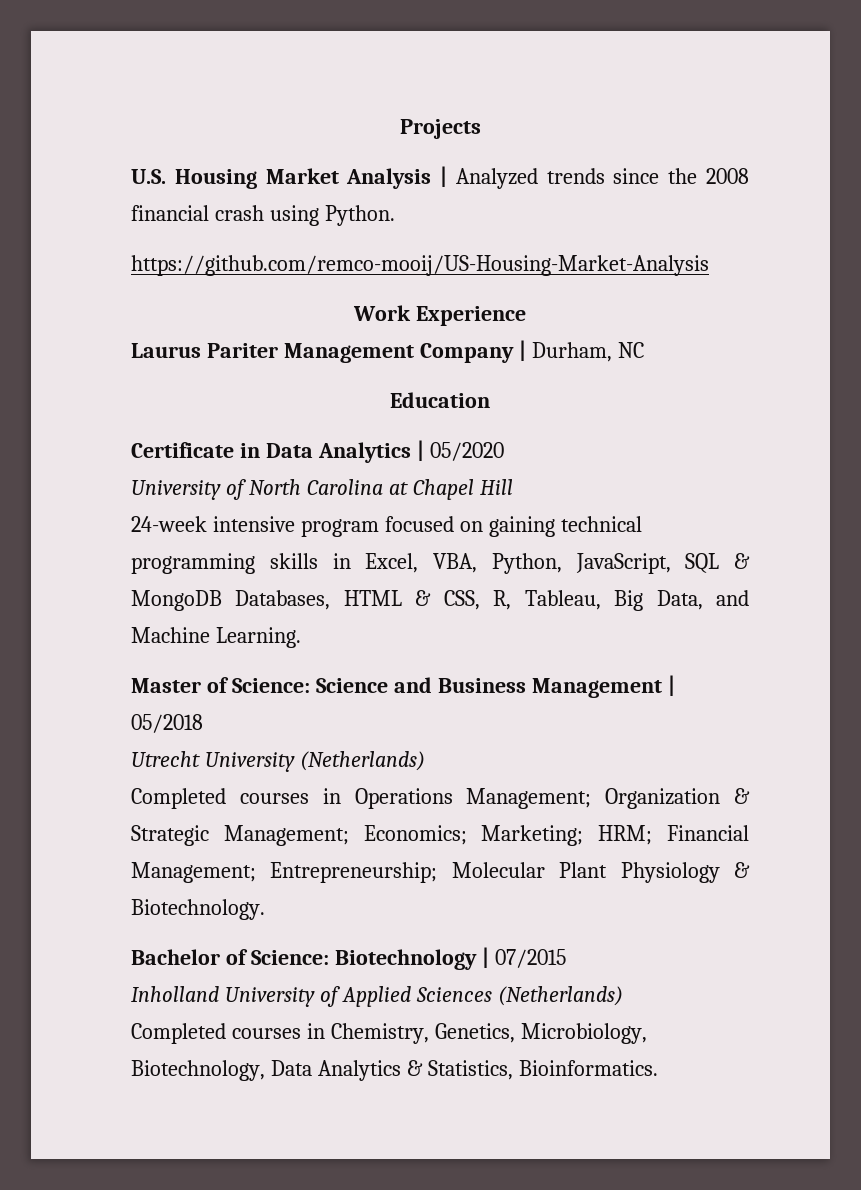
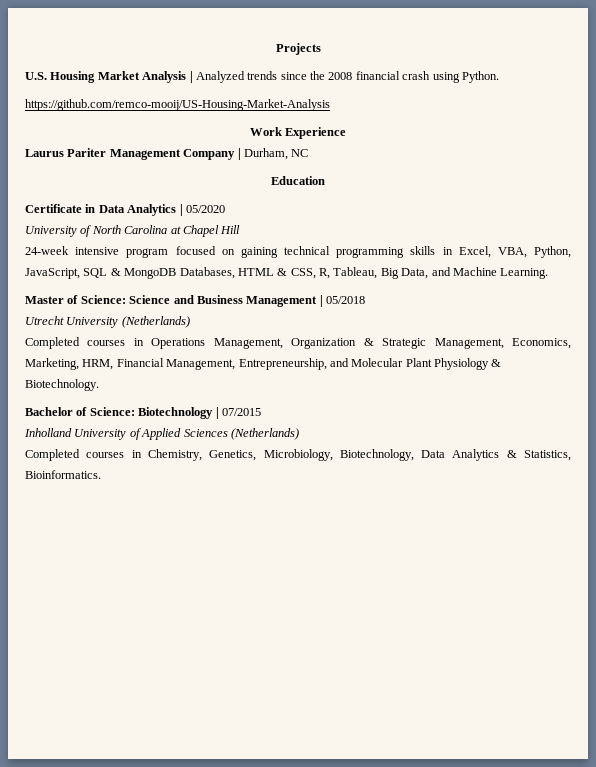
- Completed courses in Operations Management; Organization & Strategic Management; Economics; Marketing; HRM; Financial Management; Entrepreneurship; Molecular Plant Physiology & Biotechnology.
+ Completed courses in Operations Management, Organization & Strategic Management, Economics, Marketing, HRM, Financial Management, Entrepreneurship, and Molecular Plant Physiology & Biotechnology.

